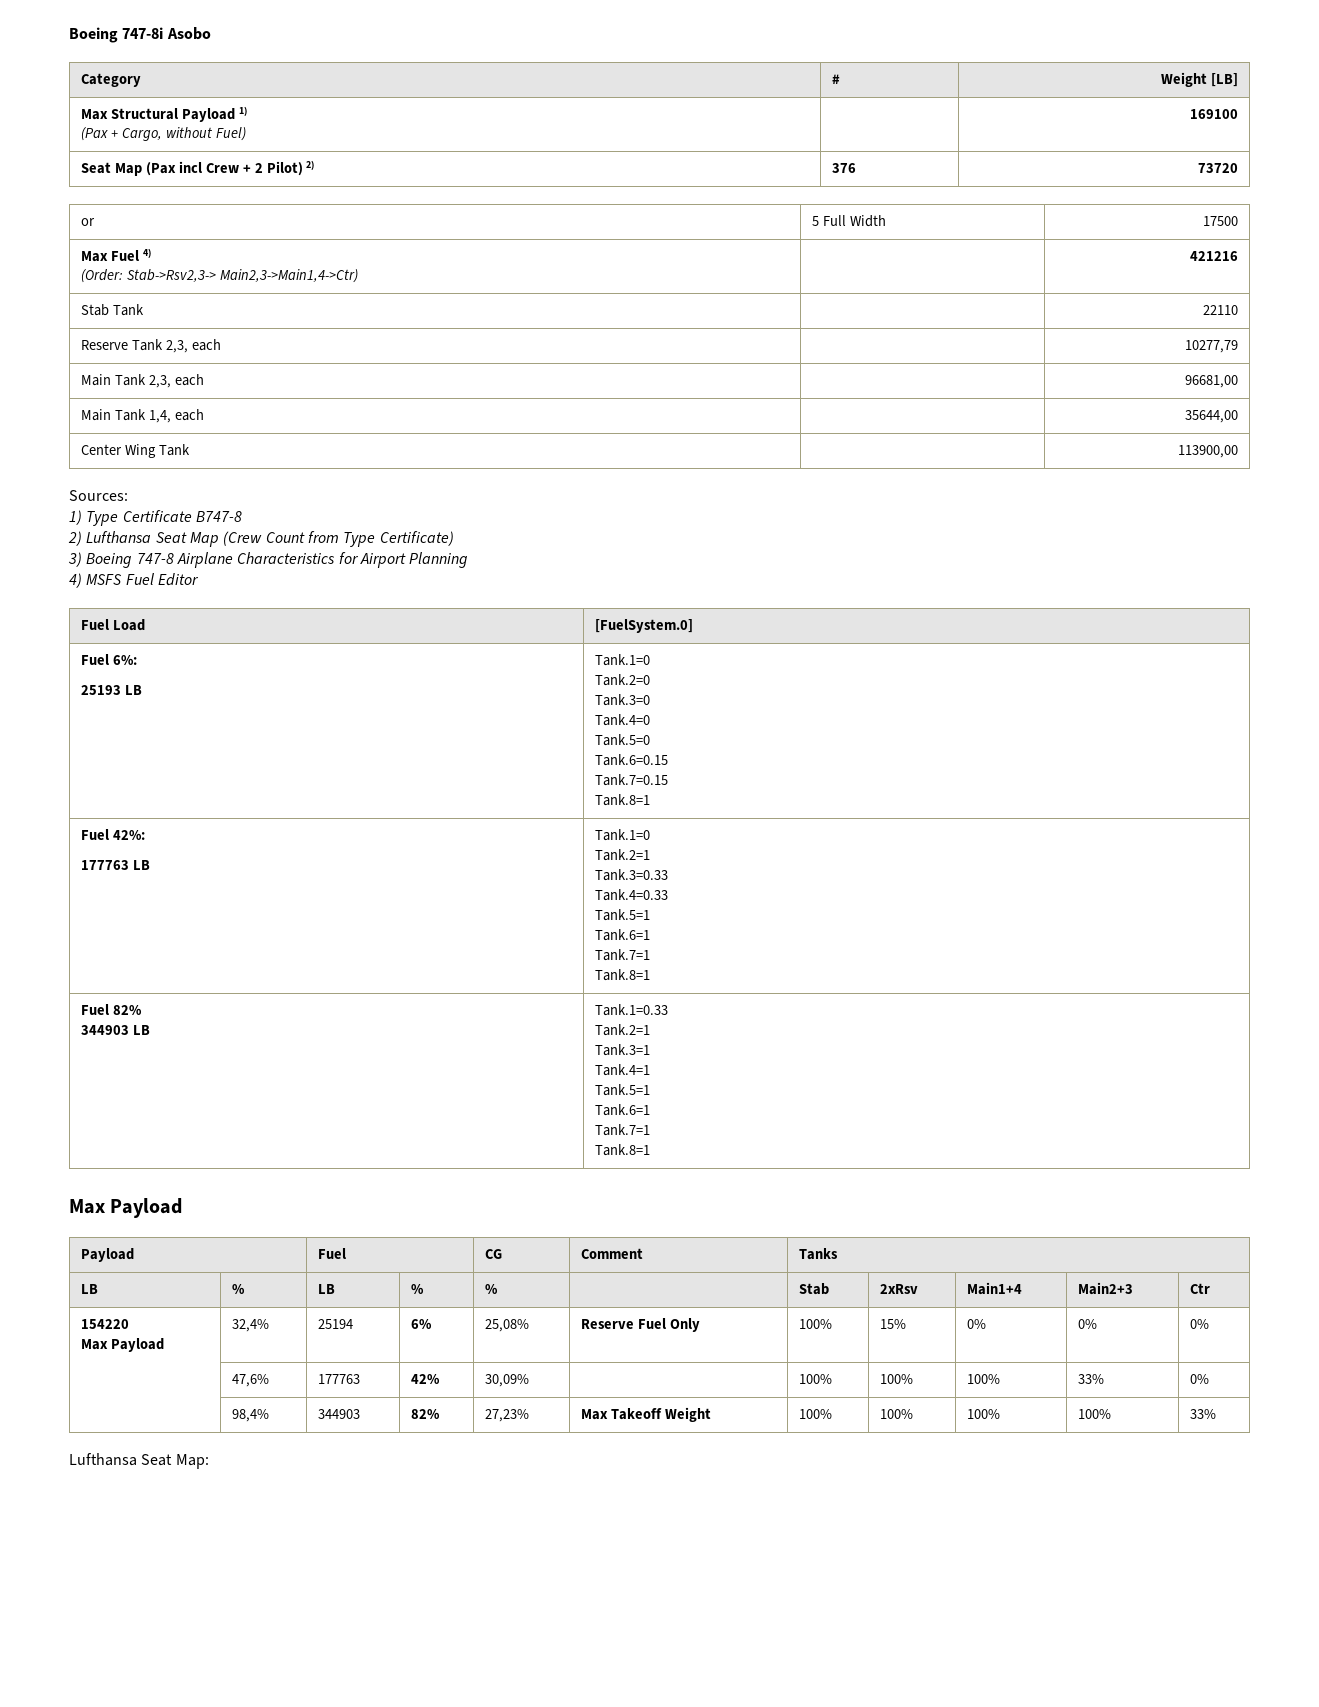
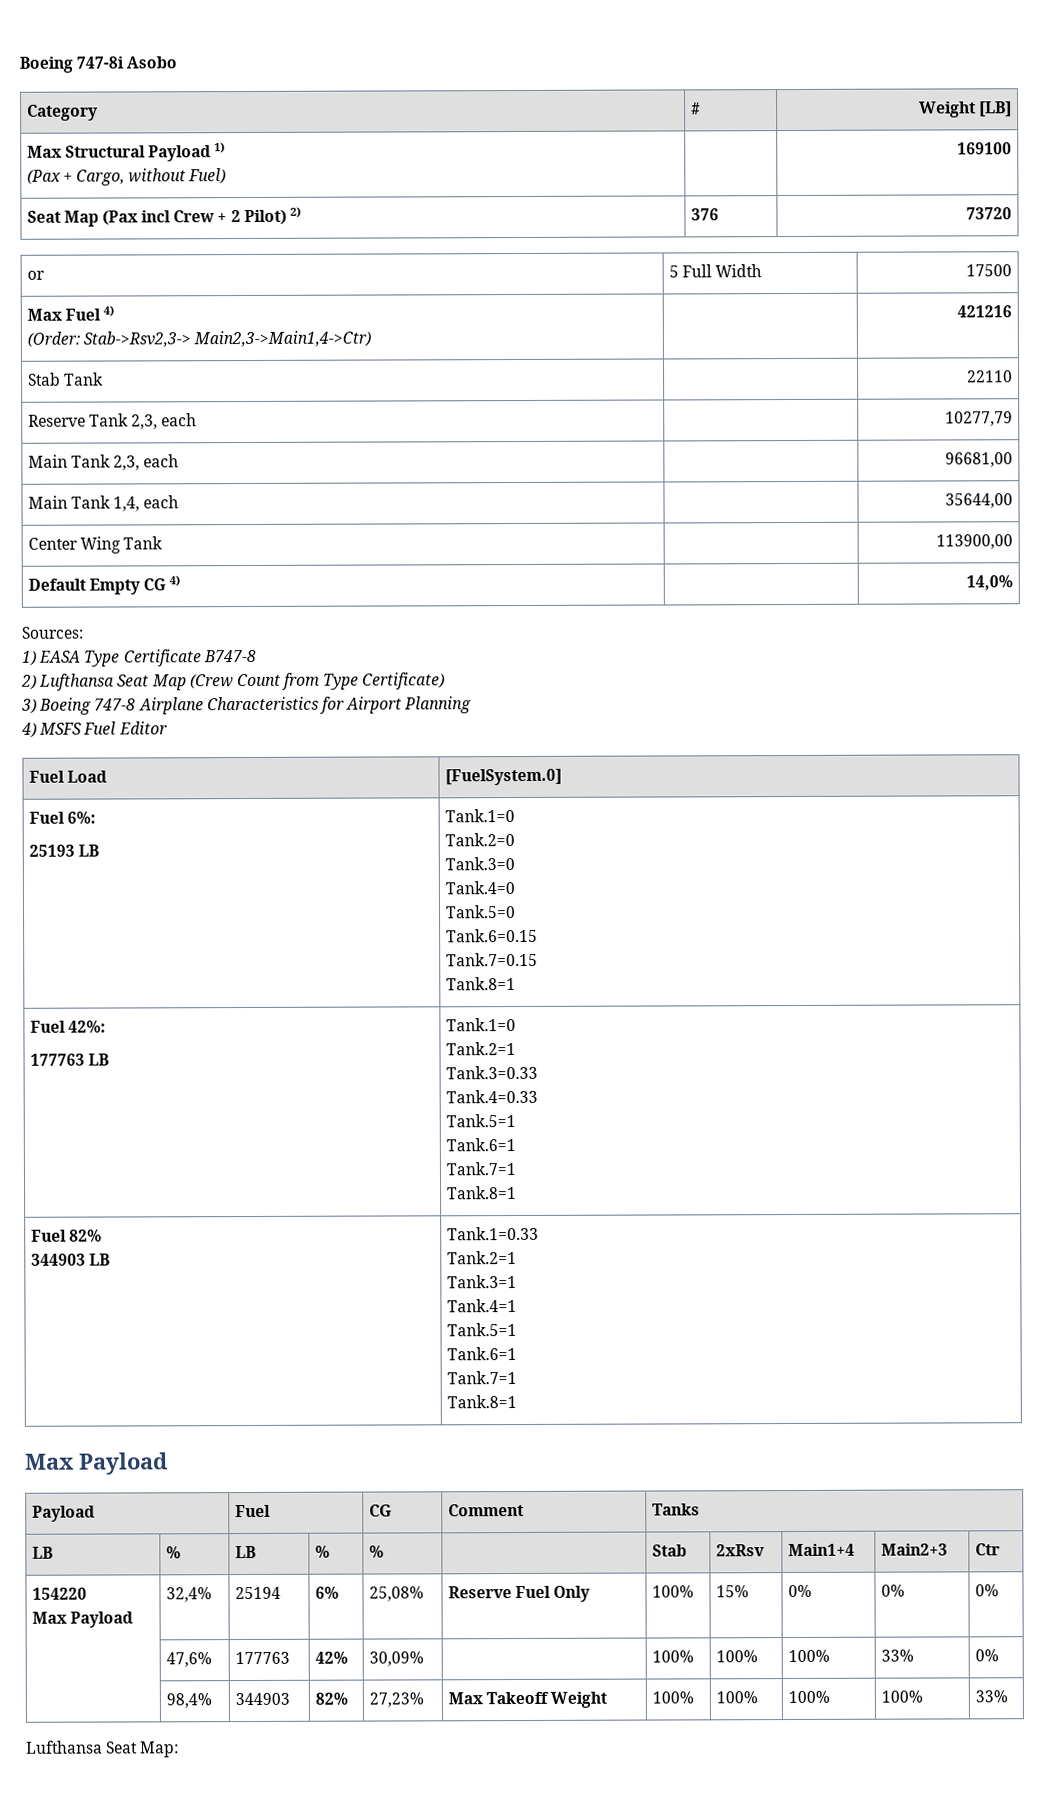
+ Default Empty CG 4) | | 14,0%
- 1) Type Certificate B747-8
+ 1) EASA Type Certificate B747-8

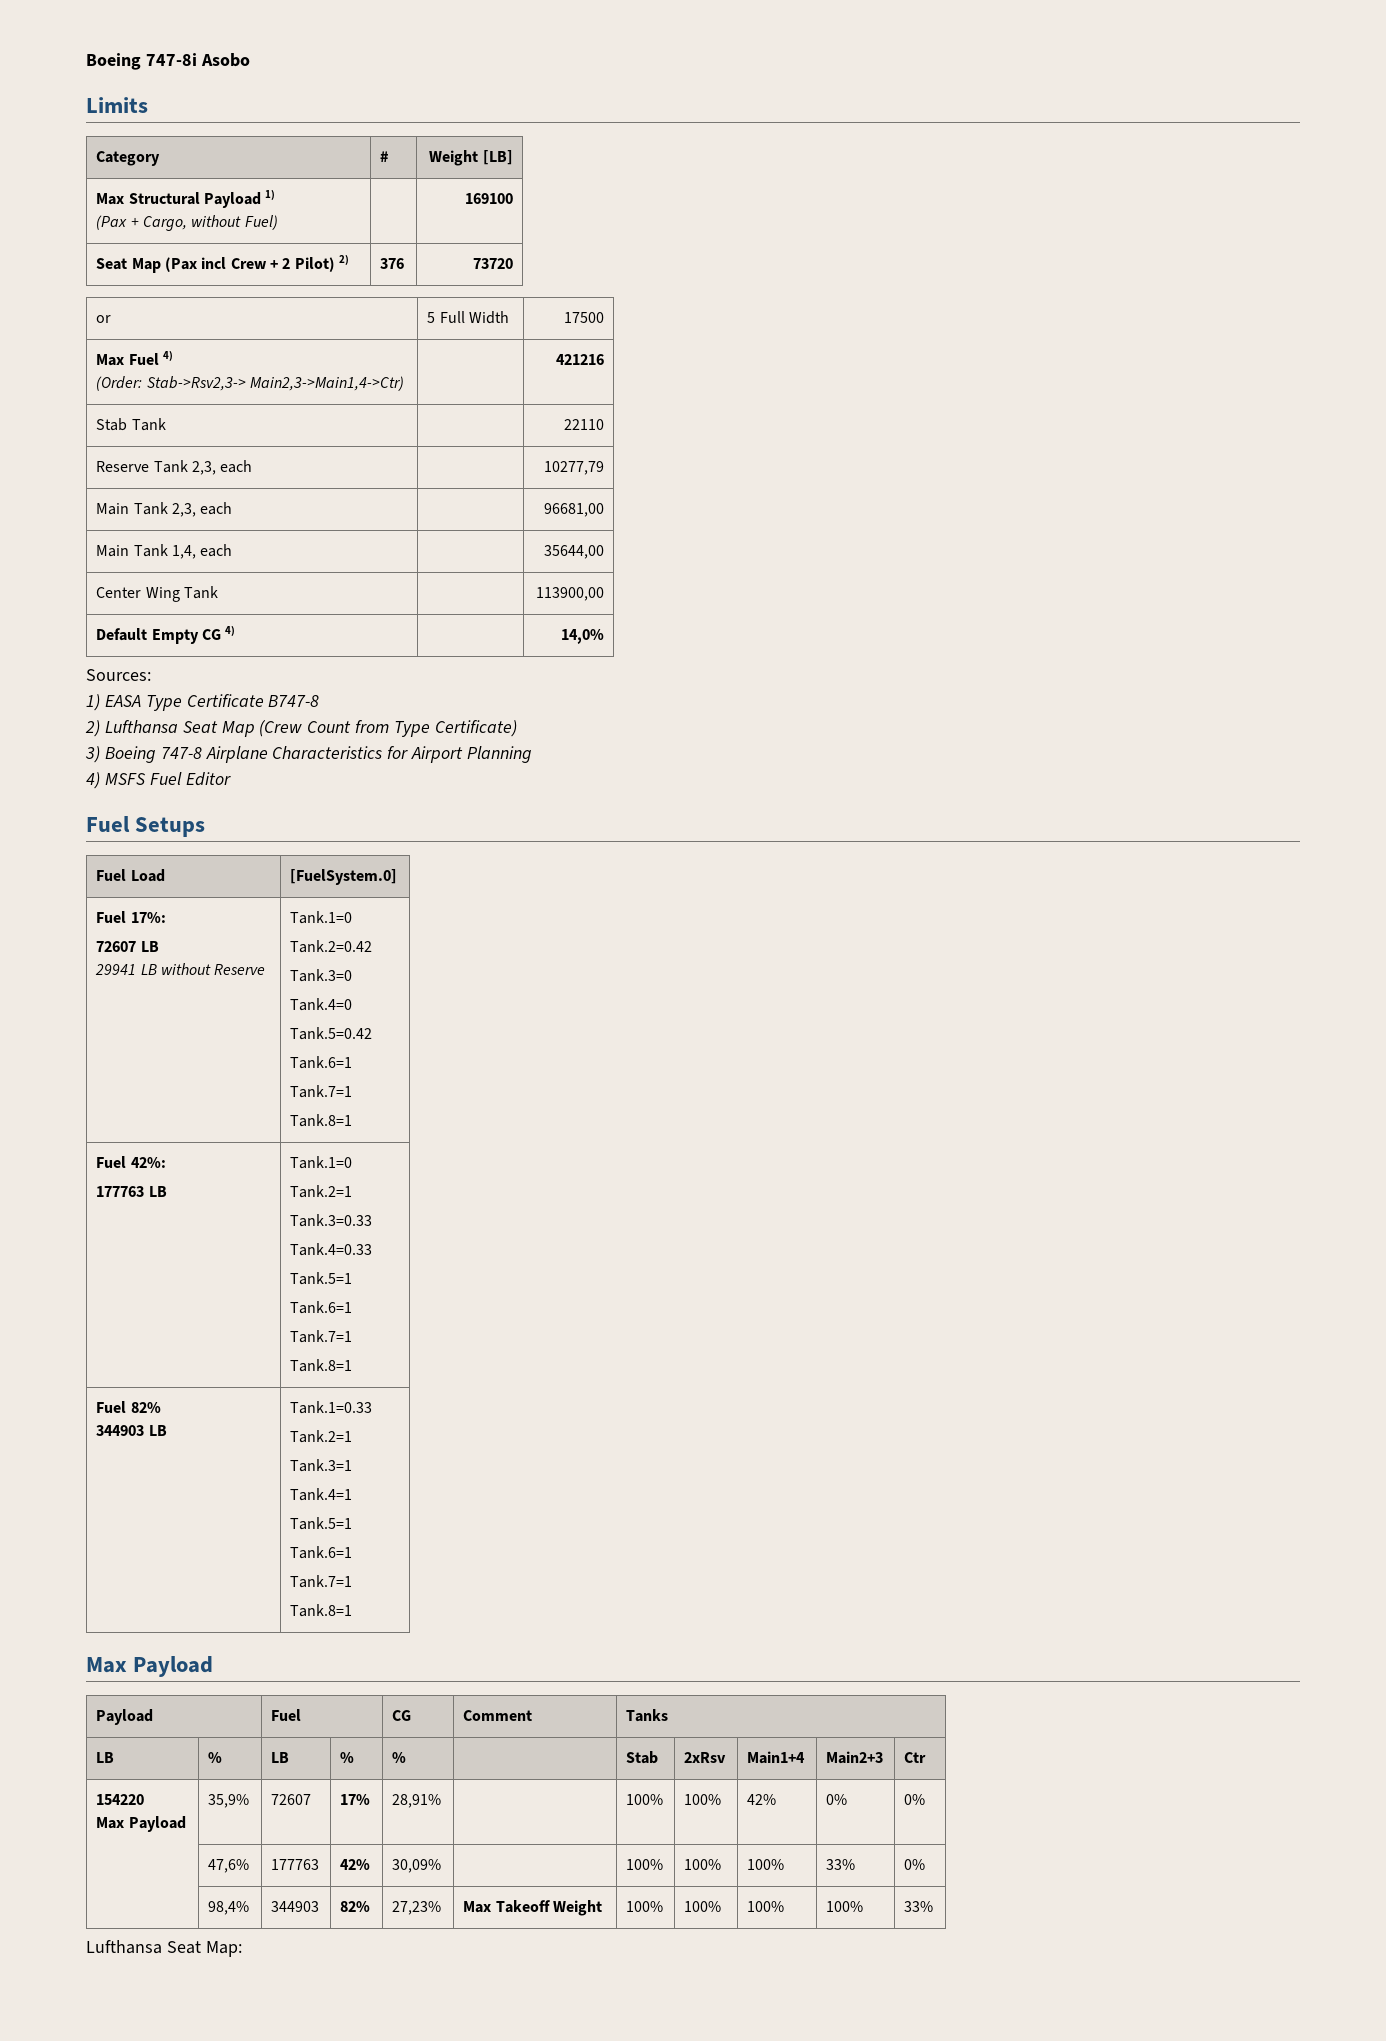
+ Limits
+ Fuel Setups
- Fuel 6%:
- 25193 LB | Tank.1=0
- Tank.2=0
+ Fuel 17%:
+ 72607 LB
+ 29941 LB without Reserve | Tank.1=0
+ Tank.2=0.42
  Tank.3=0
  Tank.4=0
- Tank.5=0
- Tank.6=0.15
- Tank.7=0.15
+ Tank.5=0.42
+ Tank.6=1
+ Tank.7=1
  154220
- Max Payload | 32,4% | 25194 | 6% | 25,08% | Reserve Fuel Only | 100% | 15% | 0% | 0% | 0%
+ Max Payload | 35,9% | 72607 | 17% | 28,91% | | 100% | 100% | 42% | 0% | 0%

